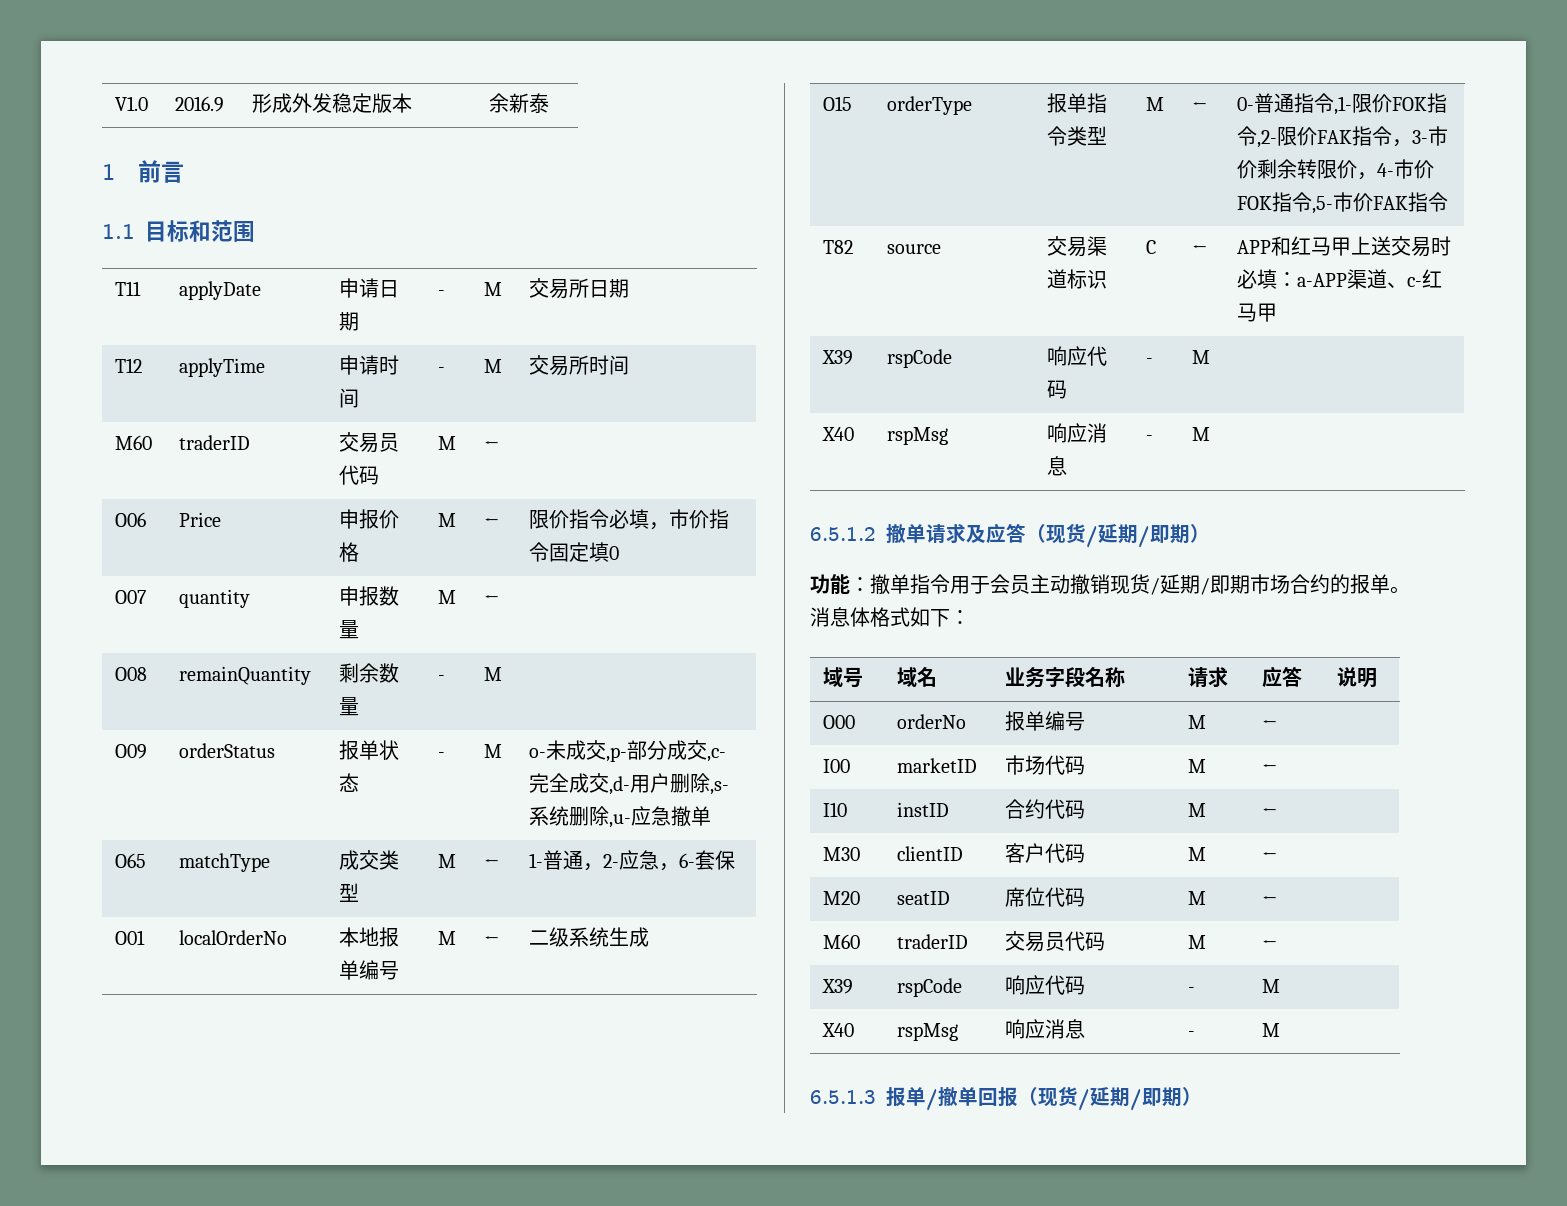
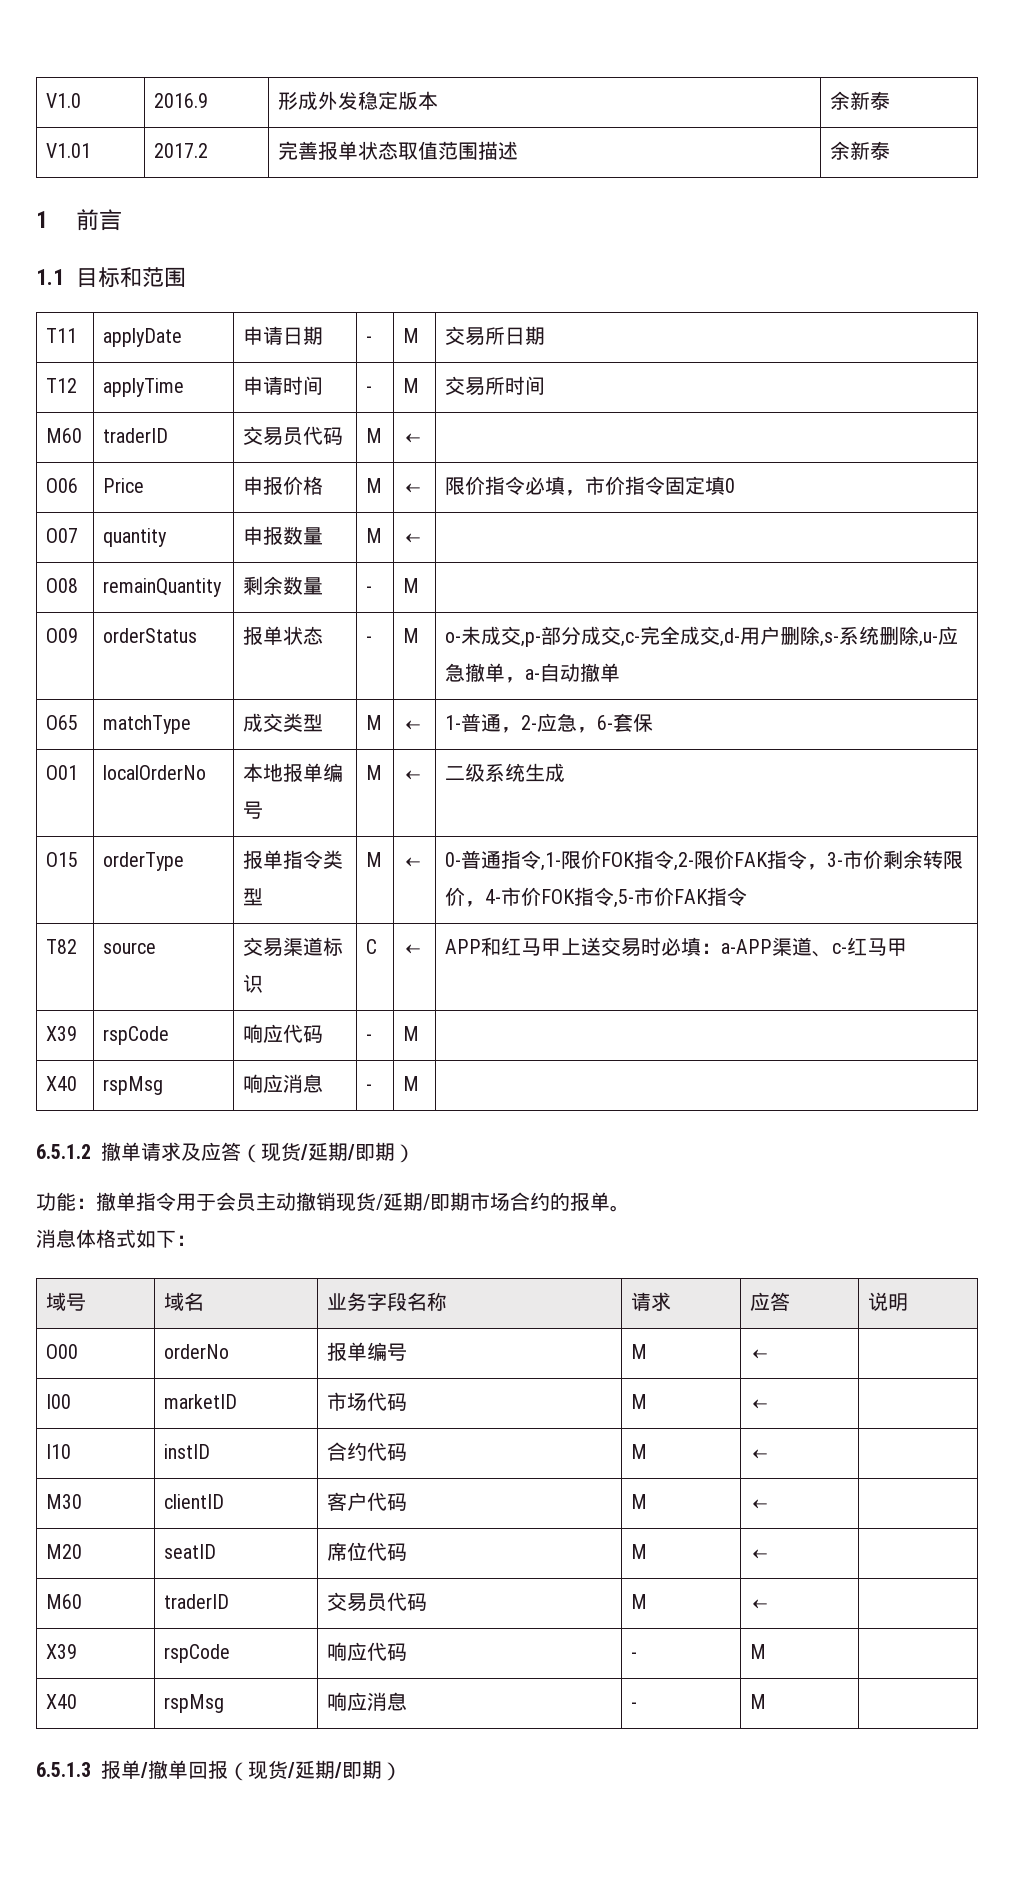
+ V1.01 | 2017.2 | 完善报单状态取值范围描述 | 余新泰
- O09 | orderStatus | 报单状态 | - | M | o-未成交,p-部分成交,c-完全成交,d-用户删除,s-系统删除,u-应急撤单
+ O09 | orderStatus | 报单状态 | - | M | o-未成交,p-部分成交,c-完全成交,d-用户删除,s-系统删除,u-应急撤单，a-自动撤单

